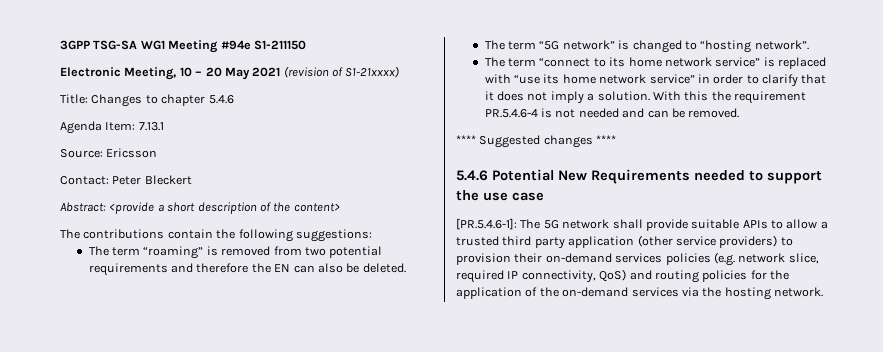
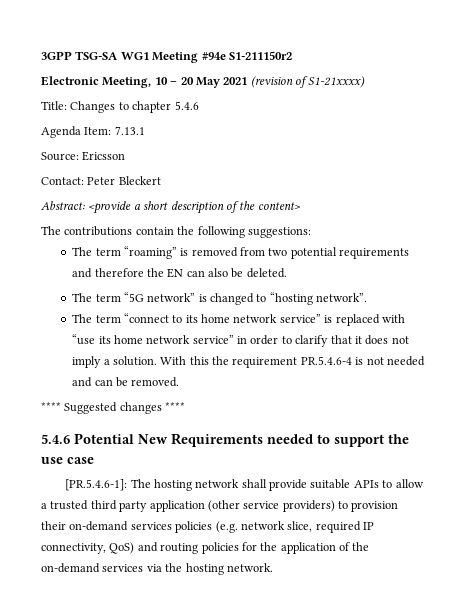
- 3GPP TSG-SA WG1 Meeting #94e S1-211150
+ 3GPP TSG-SA WG1 Meeting #94e S1-211150r2
- [PR.5.4.6-1]: The 5G network shall provide suitable APIs to allow a trusted third party application (other service providers) to provision their on-demand services policies (e.g. network slice, required IP connectivity, QoS) and routing policies for the application of the on-demand services via the hosting network.
+ [PR.5.4.6-1]: The hosting network shall provide suitable APIs to allow a trusted third party application (other service providers) to provision their on-demand services policies (e.g. network slice, required IP connectivity, QoS) and routing policies for the application of the on-demand services via the hosting network.

